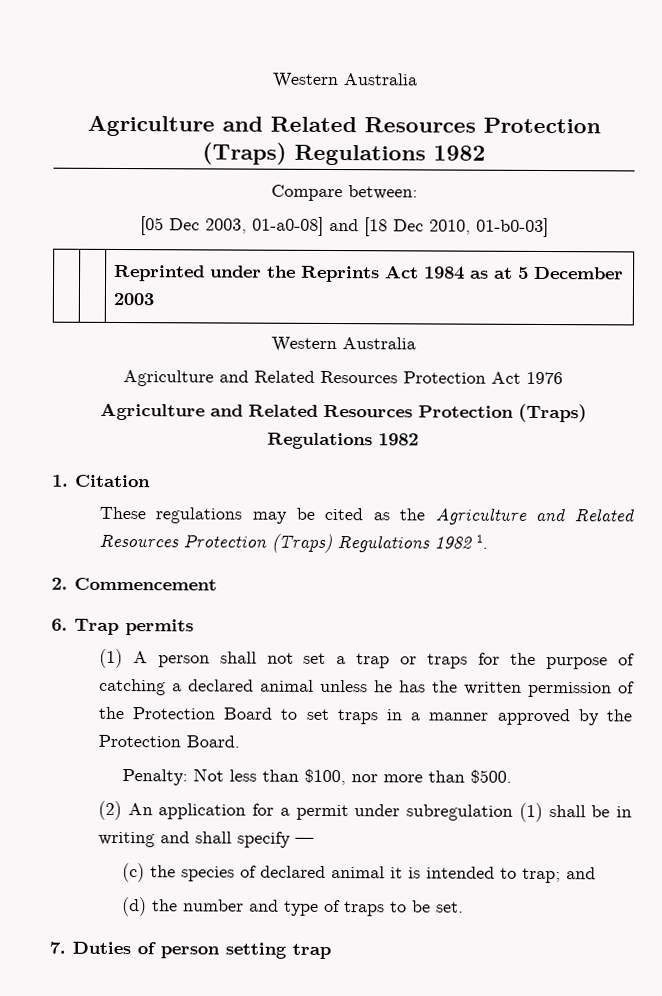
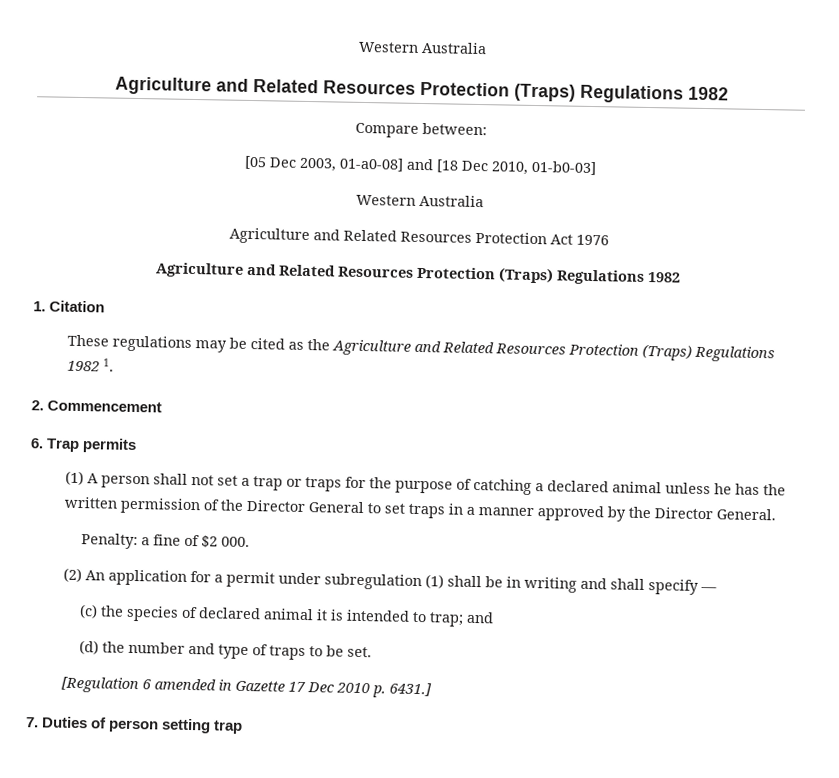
- | | Reprinted under the Reprints Act 1984 as at 5 December 2003
- (1) A person shall not set a trap or traps for the purpose of catching a declared animal unless he has the written permission of the Protection Board to set traps in a manner approved by the Protection Board.
+ (1) A person shall not set a trap or traps for the purpose of catching a declared animal unless he has the written permission of the Director General to set traps in a manner approved by the Director General.
- Penalty: Not less than $100, nor more than $500.
+ Penalty: a fine of $2 000.
+ [Regulation 6 amended in Gazette 17 Dec 2010 p. 6431.]

